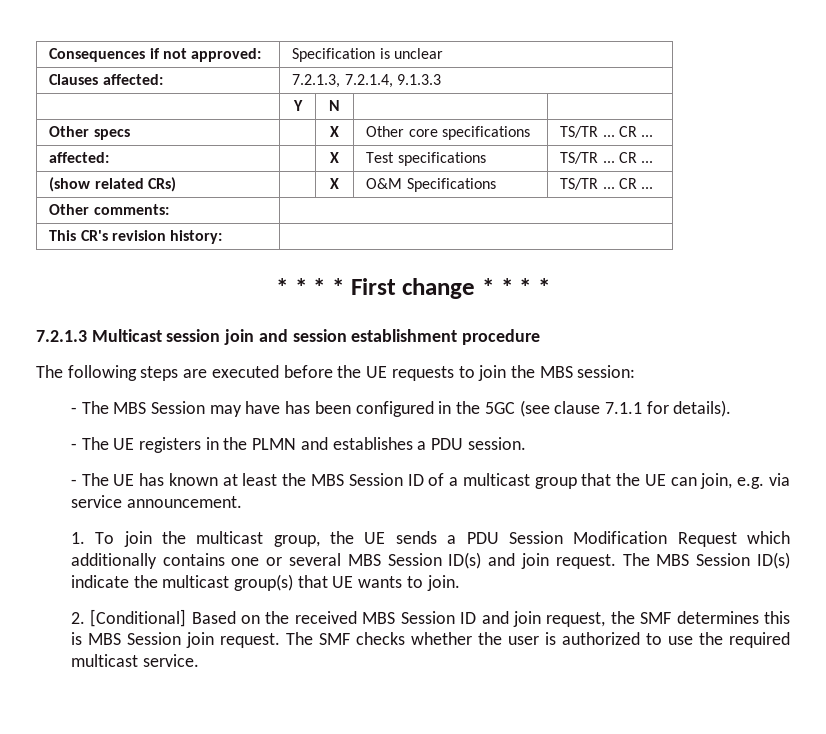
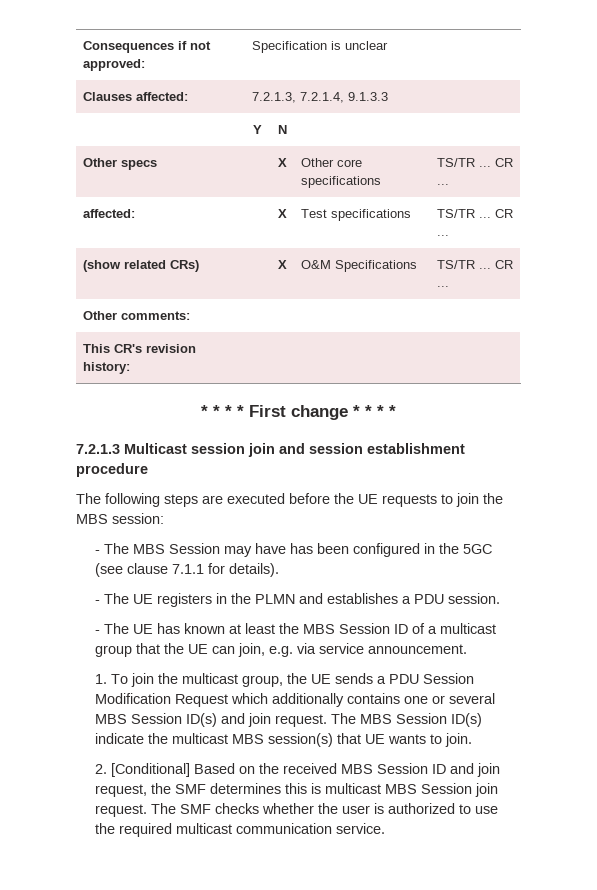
- The MBS Session ID(s) indicate the multicast group(s) that UE wants to join.
+ The MBS Session ID(s) indicate the multicast MBS session(s) that UE wants to join.
- 2. [Conditional] Based on the received MBS Session ID and join request, the SMF determines this is MBS Session join request.
+ 2. [Conditional] Based on the received MBS Session ID and join request, the SMF determines this is multicast MBS Session join request.
- The SMF checks whether the user is authorized to use the required multicast service.
+ The SMF checks whether the user is authorized to use the required multicast communication service.

